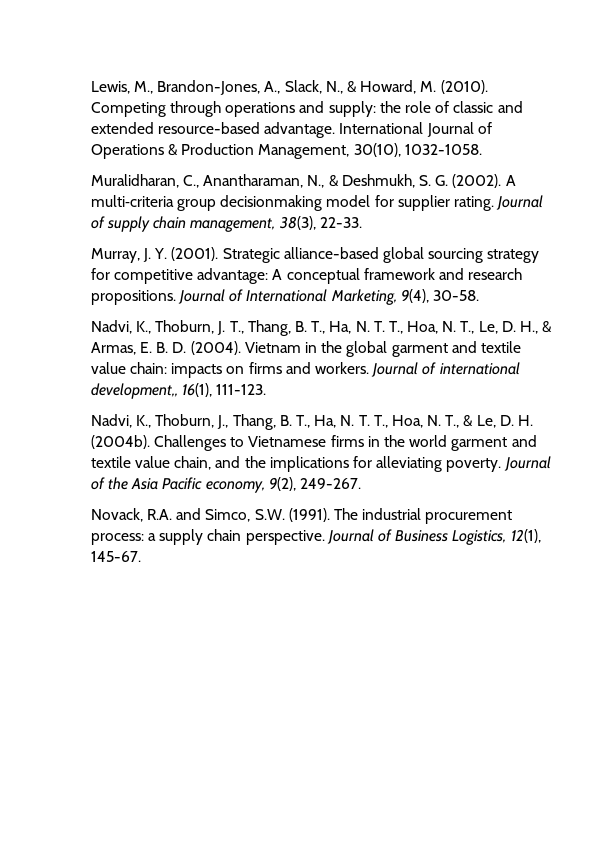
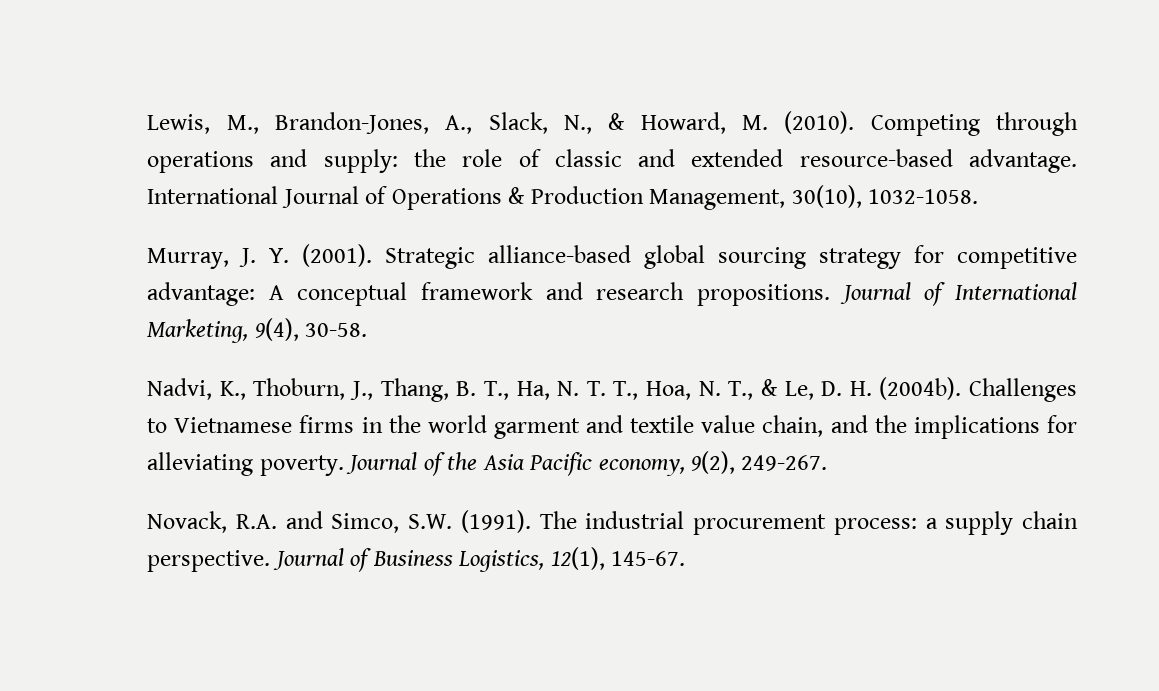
- Muralidharan, C., Anantharaman, N., & Deshmukh, S. G. (2002). A multi‐criteria group decisionmaking model for supplier rating. Journal of supply chain management, 38(3), 22-33.
- Nadvi, K., Thoburn, J. T., Thang, B. T., Ha, N. T. T., Hoa, N. T., Le, D. H., & Armas, E. B. D. (2004). Vietnam in the global garment and textile value chain: impacts on firms and workers. Journal of international development,, 16(1), 111-123.

